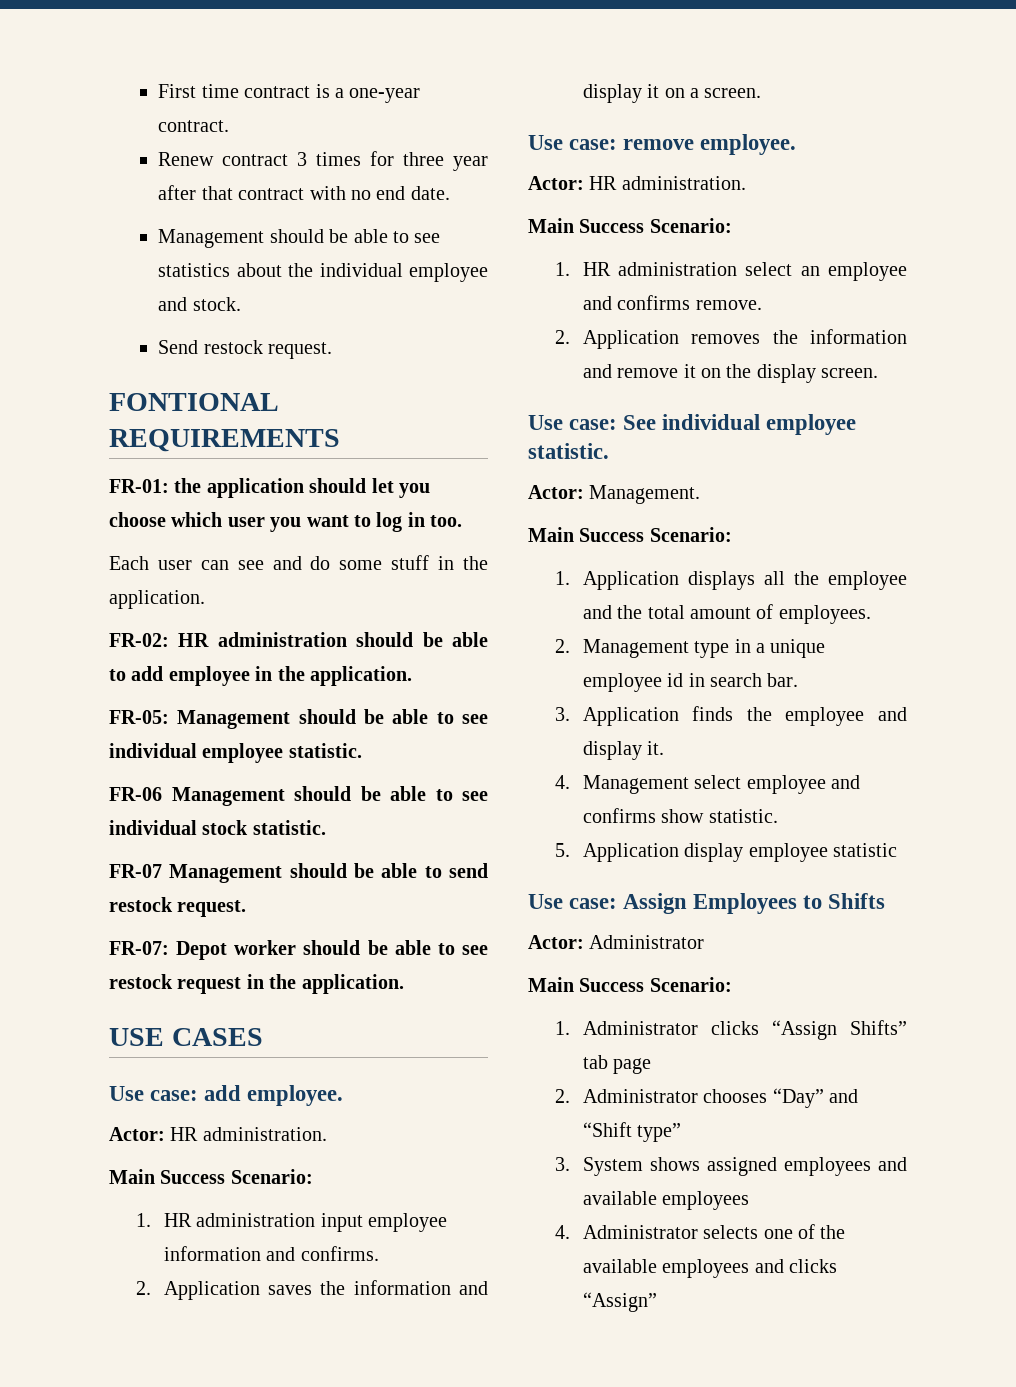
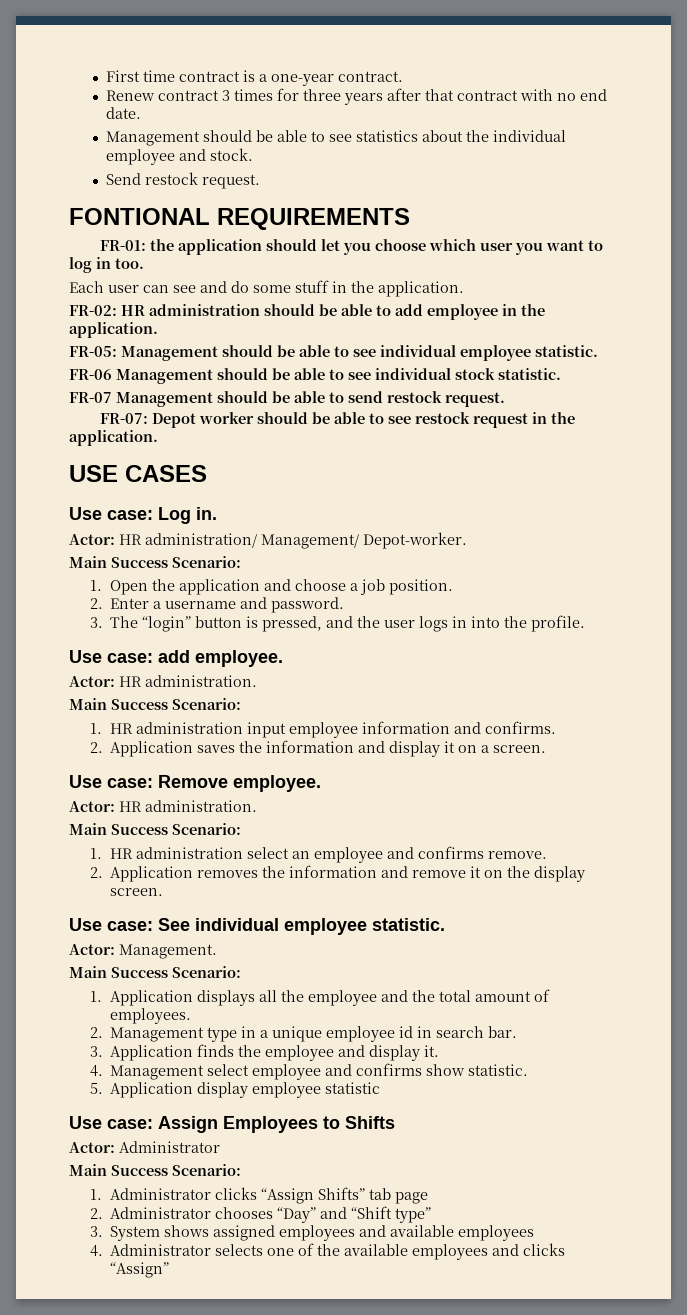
- Renew contract 3 times for three year after that contract with no end date.
+ Renew contract 3 times for three years after that contract with no end date.
+ Use case: Log in.
+ Actor: HR administration/ Management/ Depot-worker.
+ Main Success Scenario:
+ 1. Open the application and choose a job position.
+ 2. Enter a username and password.
+ 3. The “login” button is pressed, and the user logs in into the profile.
- Use case: remove employee.
+ Use case: Remove employee.

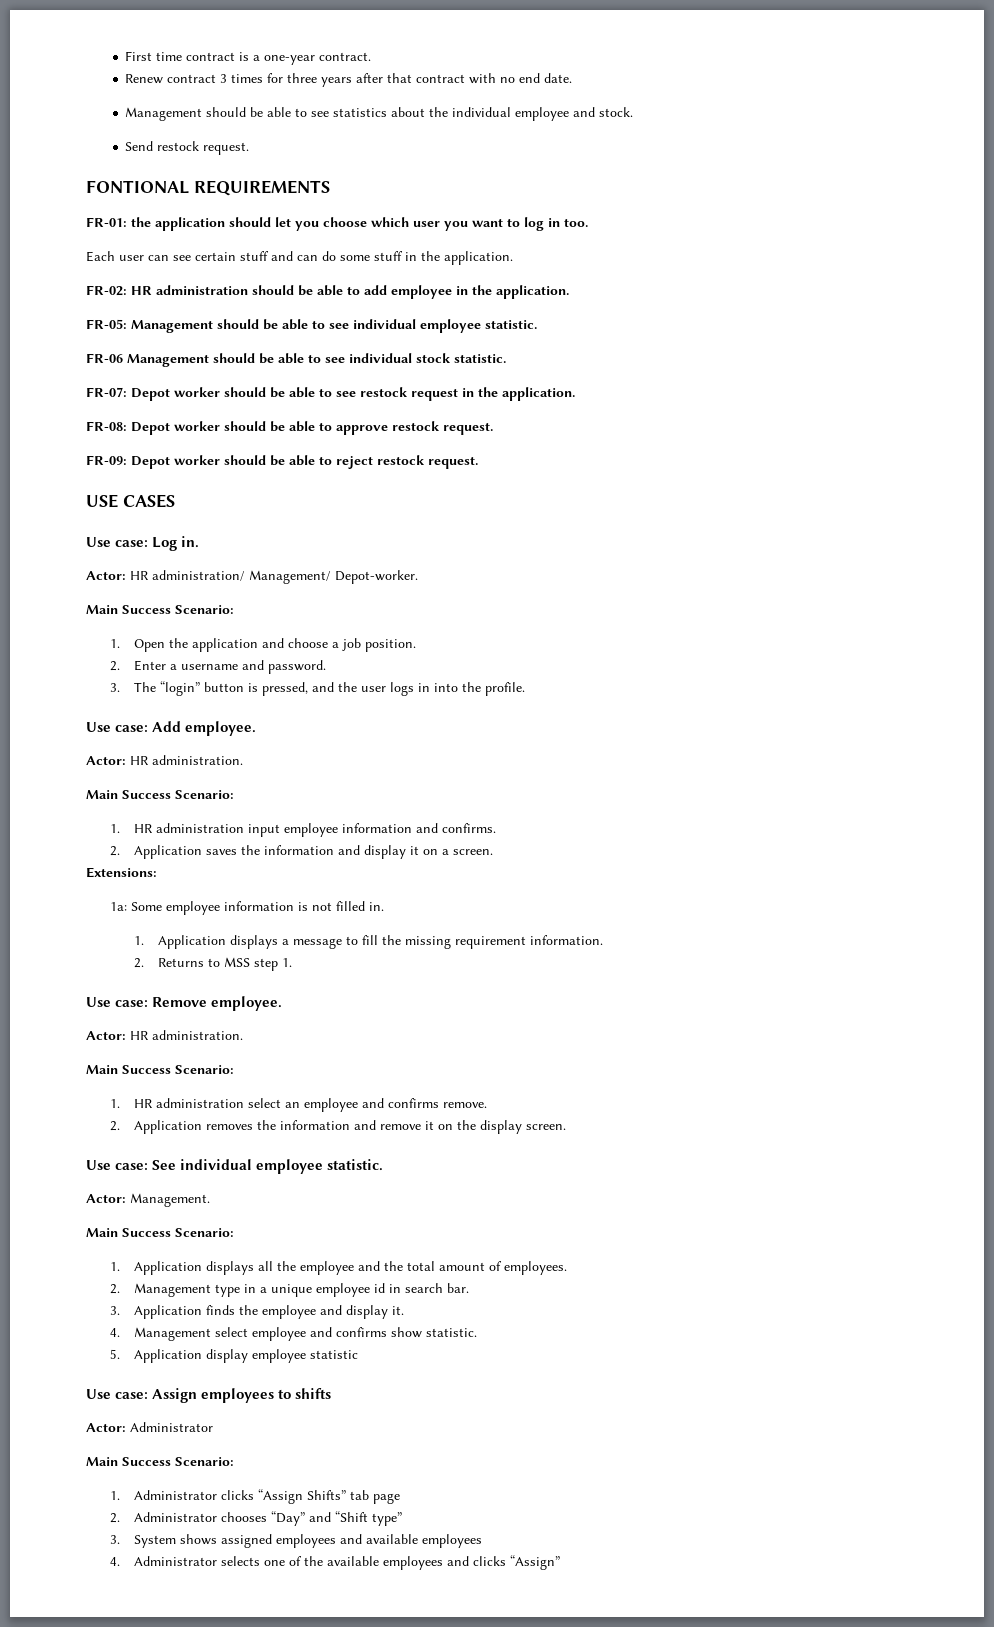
- Each user can see and do some stuff in the application.
+ Each user can see certain stuff and can do some stuff in the application.
- FR-07 Management should be able to send restock request.
+ FR-08: Depot worker should be able to approve restock request.
+ FR-09: Depot worker should be able to reject restock request.
- Use case: add employee.
+ Use case: Add employee.
+ Extensions:
+ 1a: Some employee information is not filled in.
+ 1. Application displays a message to fill the missing requirement information.
+ 2. Returns to MSS step 1.
- Use case: Assign Employees to Shifts
+ Use case: Assign employees to shifts

